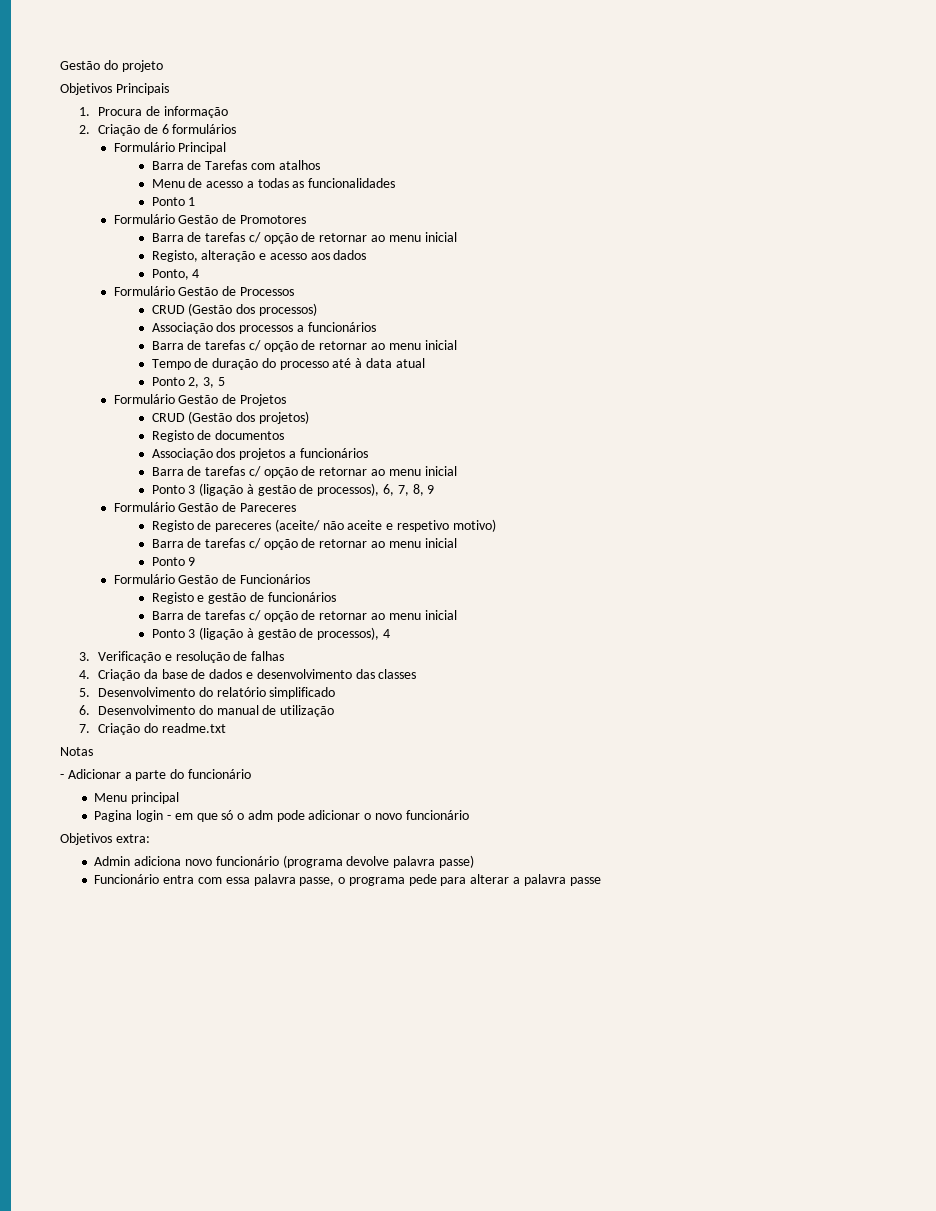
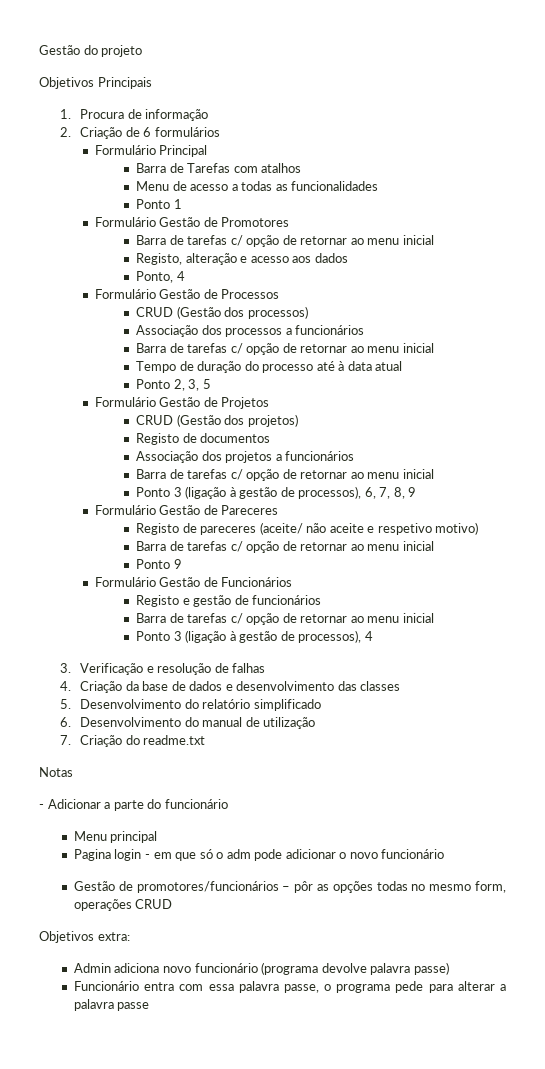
+ Gestão de promotores/funcionários – pôr as opções todas no mesmo form, operações CRUD

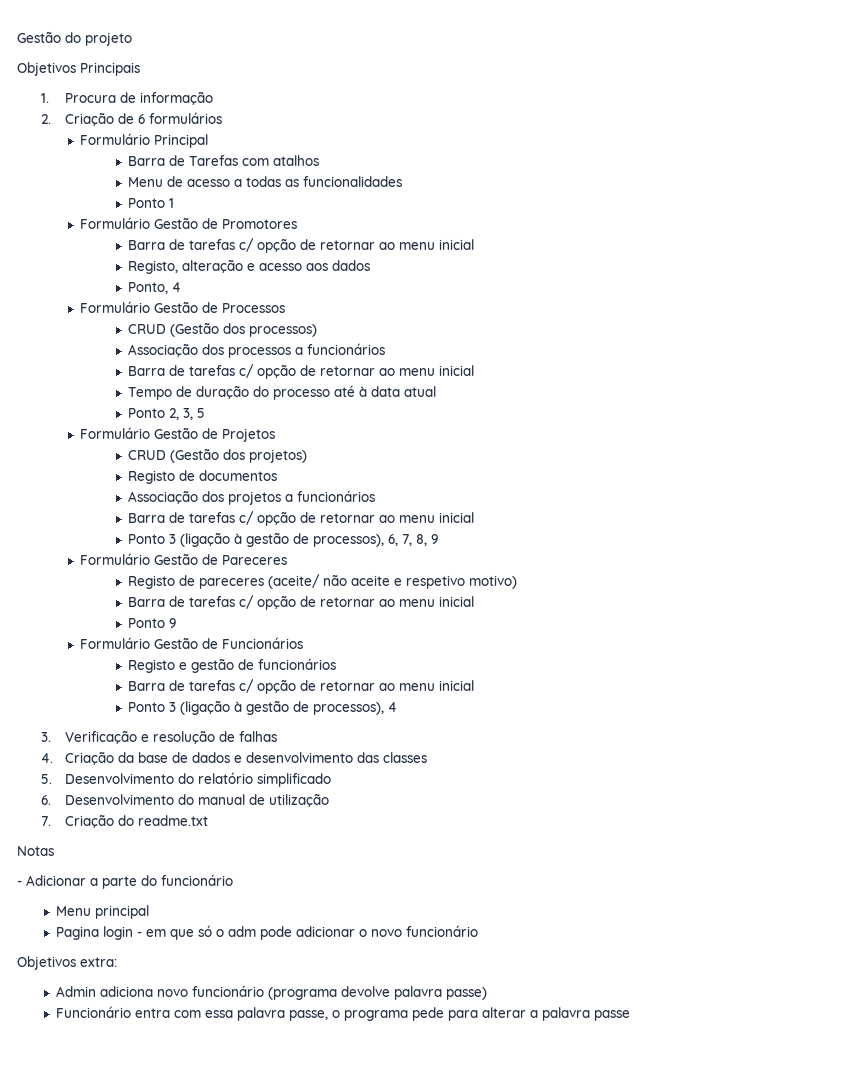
- Gestão de promotores/funcionários – pôr as opções todas no mesmo form, operações CRUD

